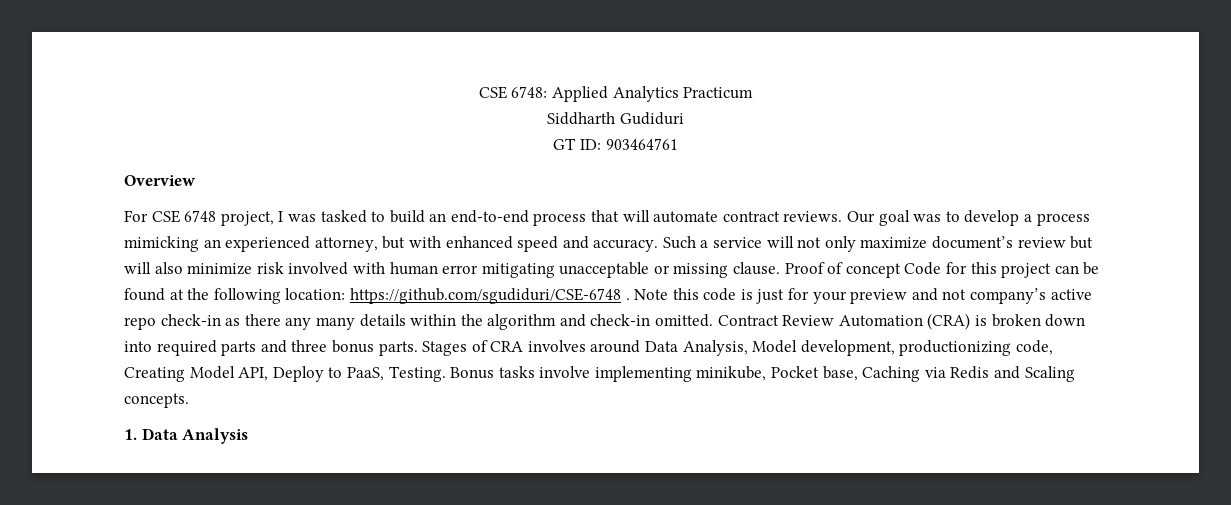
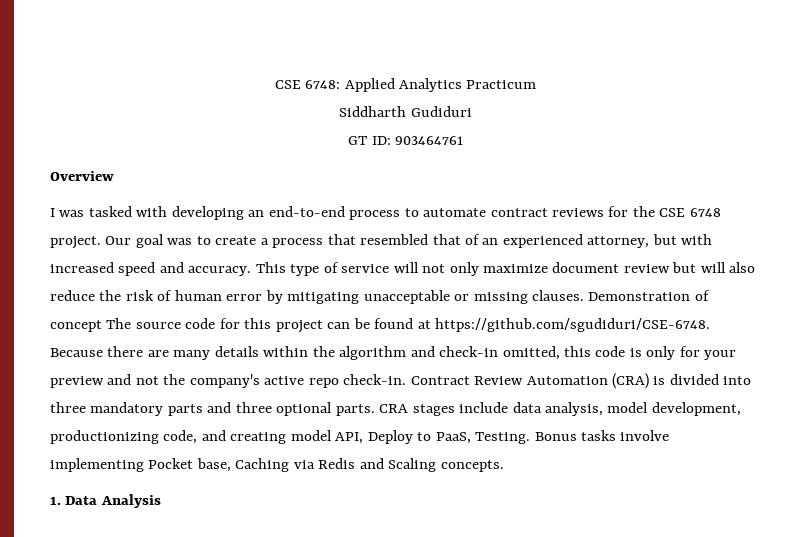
- For CSE 6748 project, I was tasked to build an end-to-end process that will automate contract reviews.
+ I was tasked with developing an end-to-end process to automate contract reviews for the CSE 6748 project.
- Our goal was to develop a process mimicking an experienced attorney, but with enhanced speed and accuracy.
+ Our goal was to create a process that resembled that of an experienced attorney, but with increased speed and accuracy.
- Such a service will not only maximize document’s review but will also minimize risk involved with human error mitigating unacceptable or missing clause. Proof of concept Code for this project can be found at the following location: https://github.com/sgudiduri/CSE-6748 . Note this code is just for your preview and not company’s active repo check-in as there any many details within the algorithm and check-in omitted.
+ This type of service will not only maximize document review but will also reduce the risk of human error by mitigating unacceptable or missing clauses. Demonstration of concept The source code for this project can be found at https://github.com/sgudiduri/CSE-6748. Because there are many details within the algorithm and check-in omitted, this code is only for your preview and not the company's active repo check-in.
- Contract Review Automation (CRA) is broken down into required parts and three bonus parts. Stages of CRA involves around Data Analysis, Model development, productionizing code, Creating Model API, Deploy to PaaS, Testing.
+ Contract Review Automation (CRA) is divided into three mandatory parts and three optional parts. CRA stages include data analysis, model development, productionizing code, and creating model API, Deploy to PaaS, Testing.
- Bonus tasks involve implementing minikube, Pocket base, Caching via Redis and Scaling concepts.
+ Bonus tasks involve implementing Pocket base, Caching via Redis and Scaling concepts.

